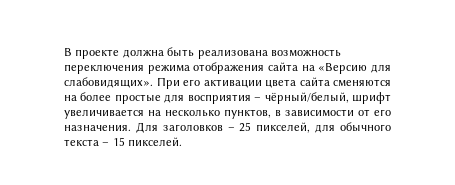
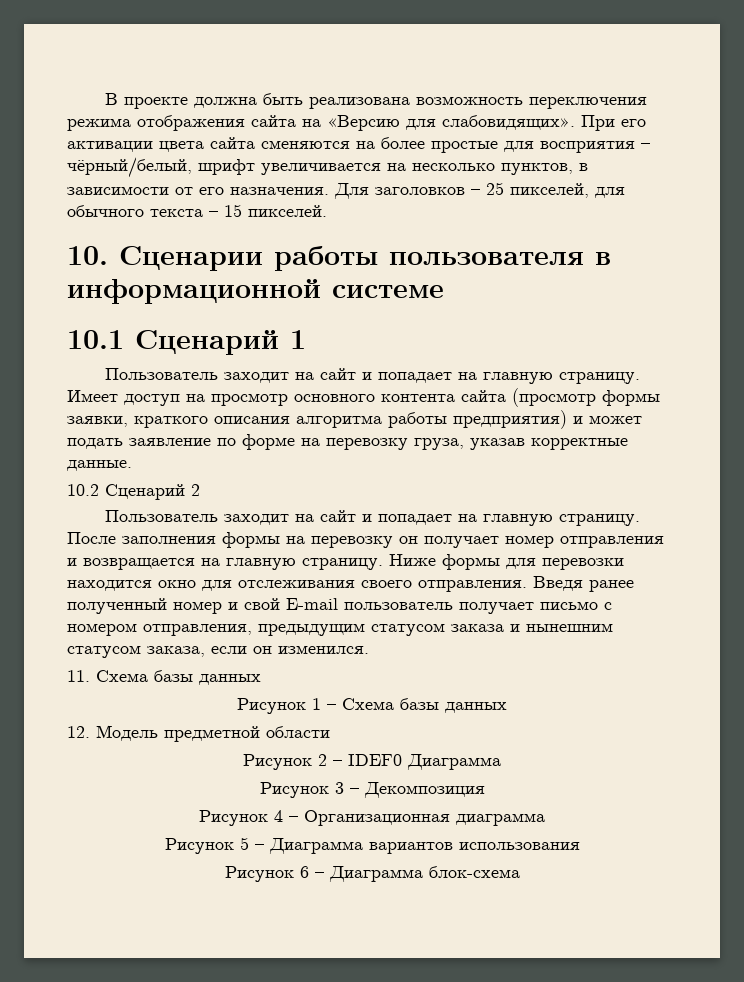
+ 10. Сценарии работы пользователя в информационной системе
+ 10.1 Сценарий 1
+ Пользователь заходит на сайт и попадает на главную страницу. Имеет доступ на просмотр основного контента сайта (просмотр формы заявки, краткого описания алгоритма работы предприятия) и может подать заявление по форме на перевозку груза, указав корректные данные.
+ 10.2 Сценарий 2
+ Пользователь заходит на сайт и попадает на главную страницу. После заполнения формы на перевозку он получает номер отправления и возвращается на главную страницу. Ниже формы для перевозки находится окно для отслеживания своего отправления. Введя ранее полученный номер и свой E-mail пользователь получает письмо с номером отправления, предыдущим статусом заказа и нынешним статусом заказа, если он изменился.
+ 11. Схема базы данных
+ Рисунок 1 – Схема базы данных
+ 12. Модель предметной области
+ Рисунок 2 – IDEF0 Диаграмма
+ Рисунок 3 – Декомпозиция
+ Рисунок 4 – Организационная диаграмма
+ Рисунок 5 – Диаграмма вариантов использования
+ Рисунок 6 – Диаграмма блок-схема

